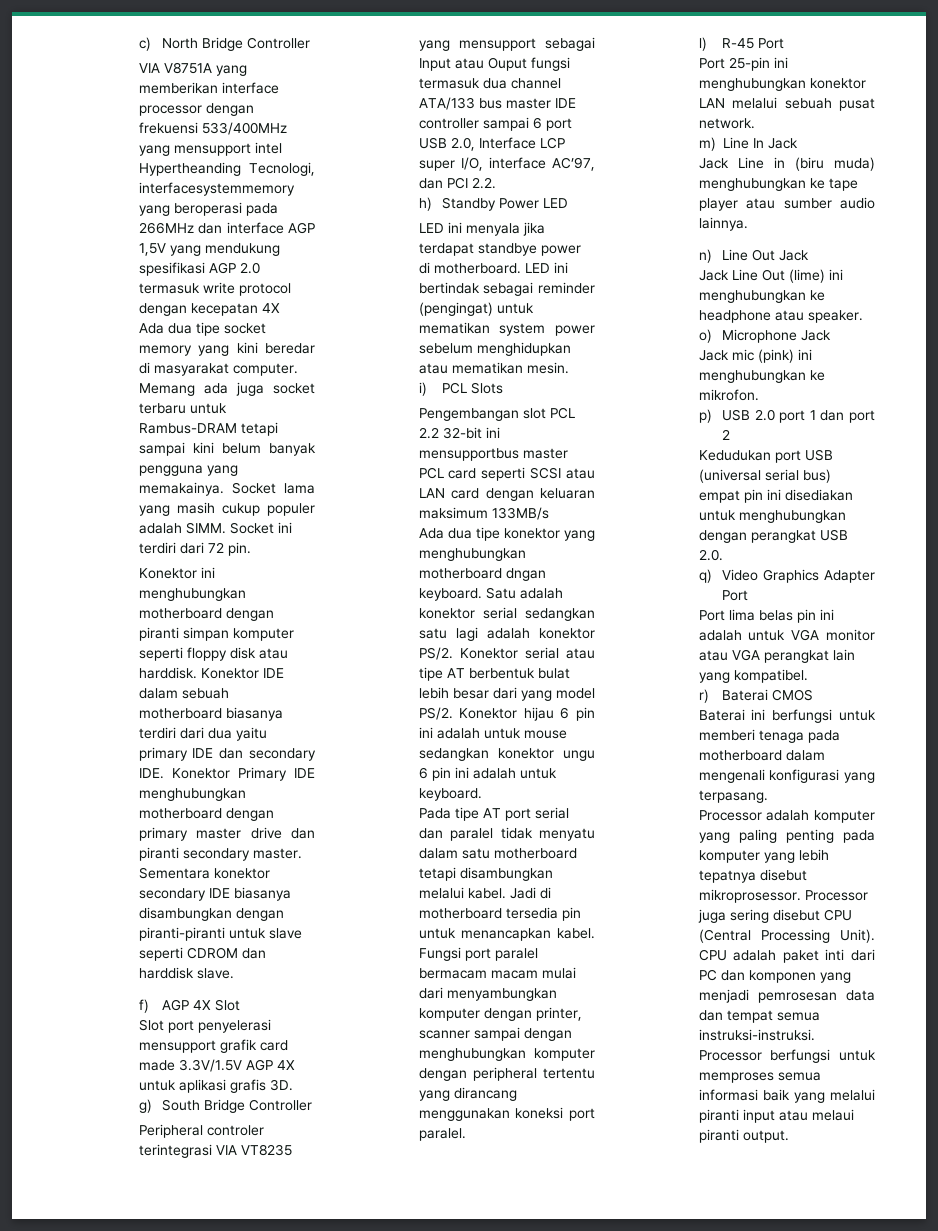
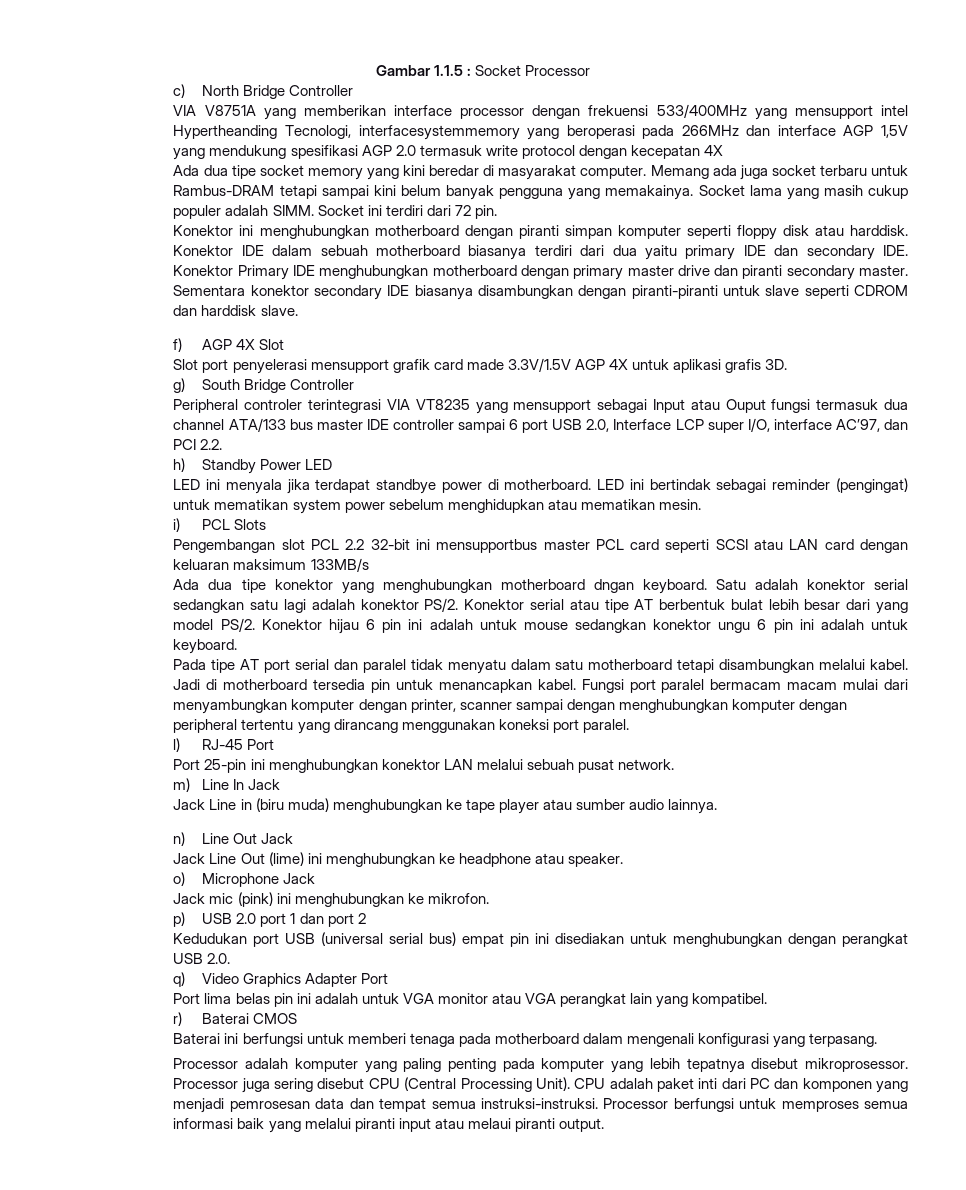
+ Gambar 1.1.5 : Socket Processor
- l) R-45 Port
+ l) RJ-45 Port

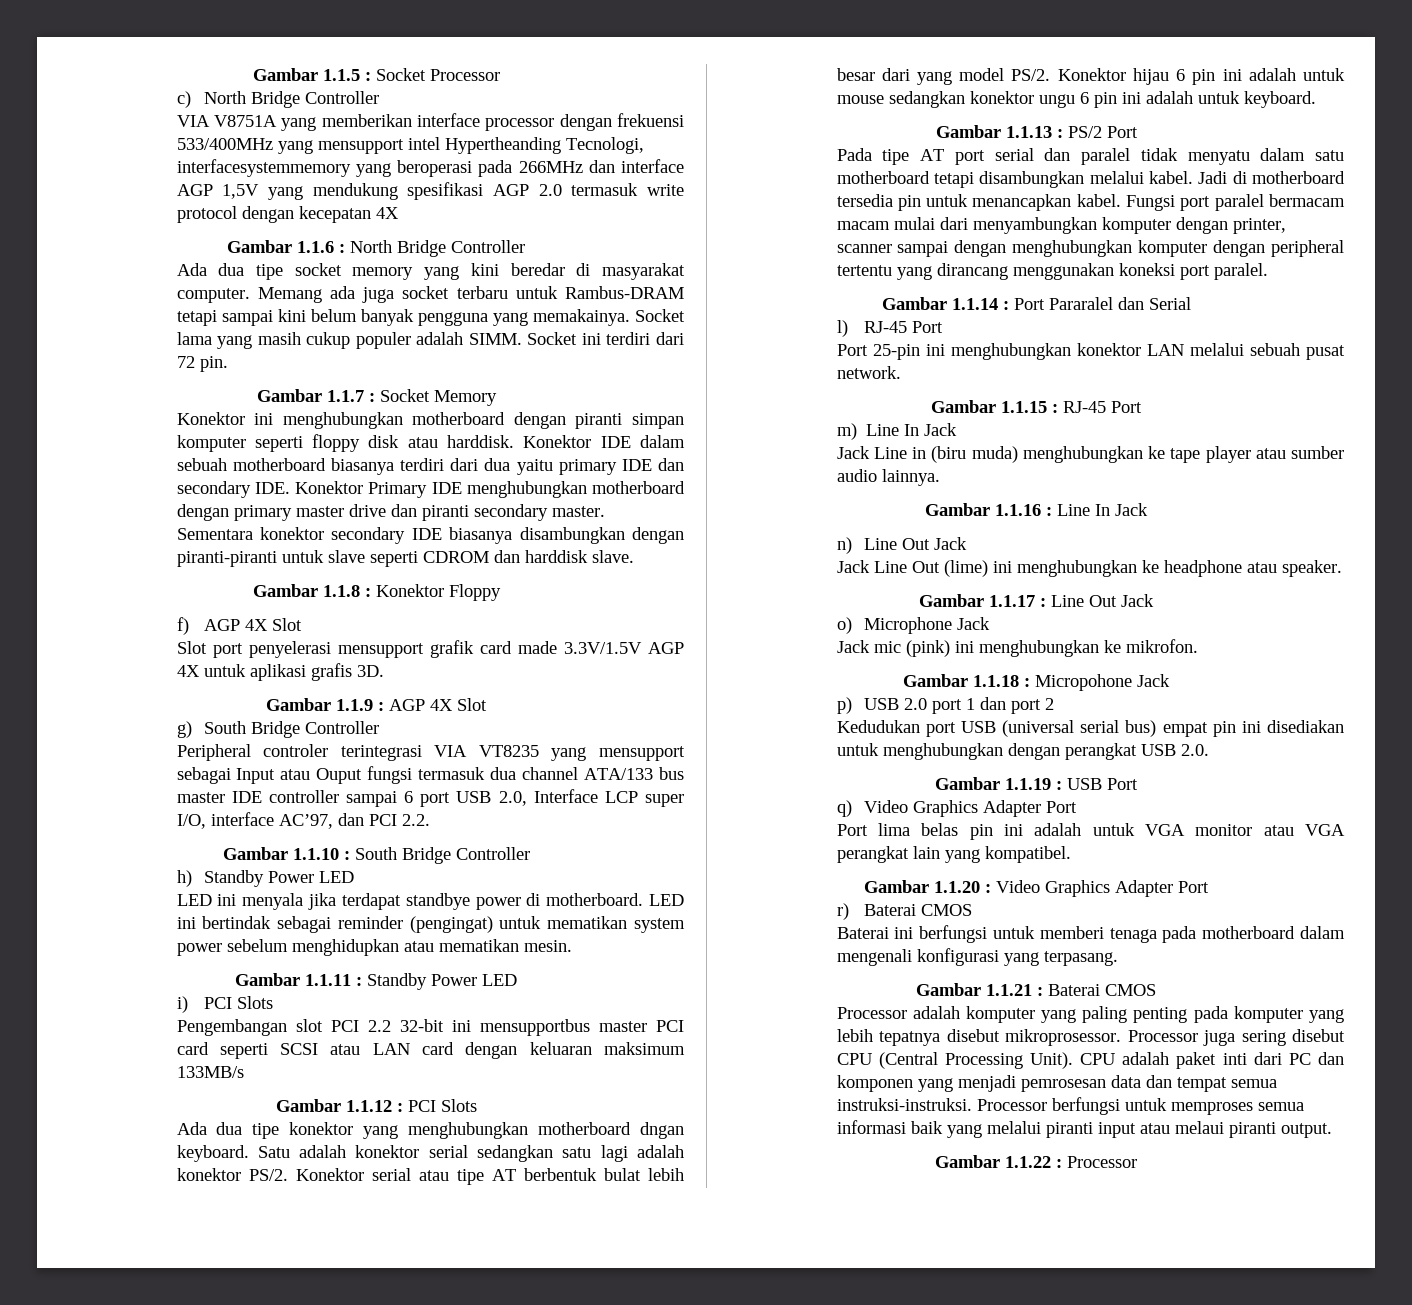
+ Gambar 1.1.6 : North Bridge Controller
+ Gambar 1.1.7 : Socket Memory
+ Gambar 1.1.8 : Konektor Floppy
+ Gambar 1.1.9 : AGP 4X Slot
+ Gambar 1.1.10 : South Bridge Controller
+ Gambar 1.1.11 : Standby Power LED
- i) PCL Slots
+ i) PCI Slots
- Pengembangan slot PCL 2.2 32-bit ini mensupportbus master PCL card seperti SCSI atau LAN card dengan keluaran maksimum 133MB/s
+ Pengembangan slot PCI 2.2 32-bit ini mensupportbus master PCI card seperti SCSI atau LAN card dengan keluaran maksimum 133MB/s
+ Gambar 1.1.12 : PCI Slots
+ Gambar 1.1.13 : PS/2 Port
+ Gambar 1.1.14 : Port Pararalel dan Serial
+ Gambar 1.1.15 : RJ-45 Port
+ Gambar 1.1.16 : Line In Jack
+ Gambar 1.1.17 : Line Out Jack
+ Gambar 1.1.18 : Micropohone Jack
+ Gambar 1.1.19 : USB Port
+ Gambar 1.1.20 : Video Graphics Adapter Port
+ Gambar 1.1.21 : Baterai CMOS
+ Gambar 1.1.22 : Processor

